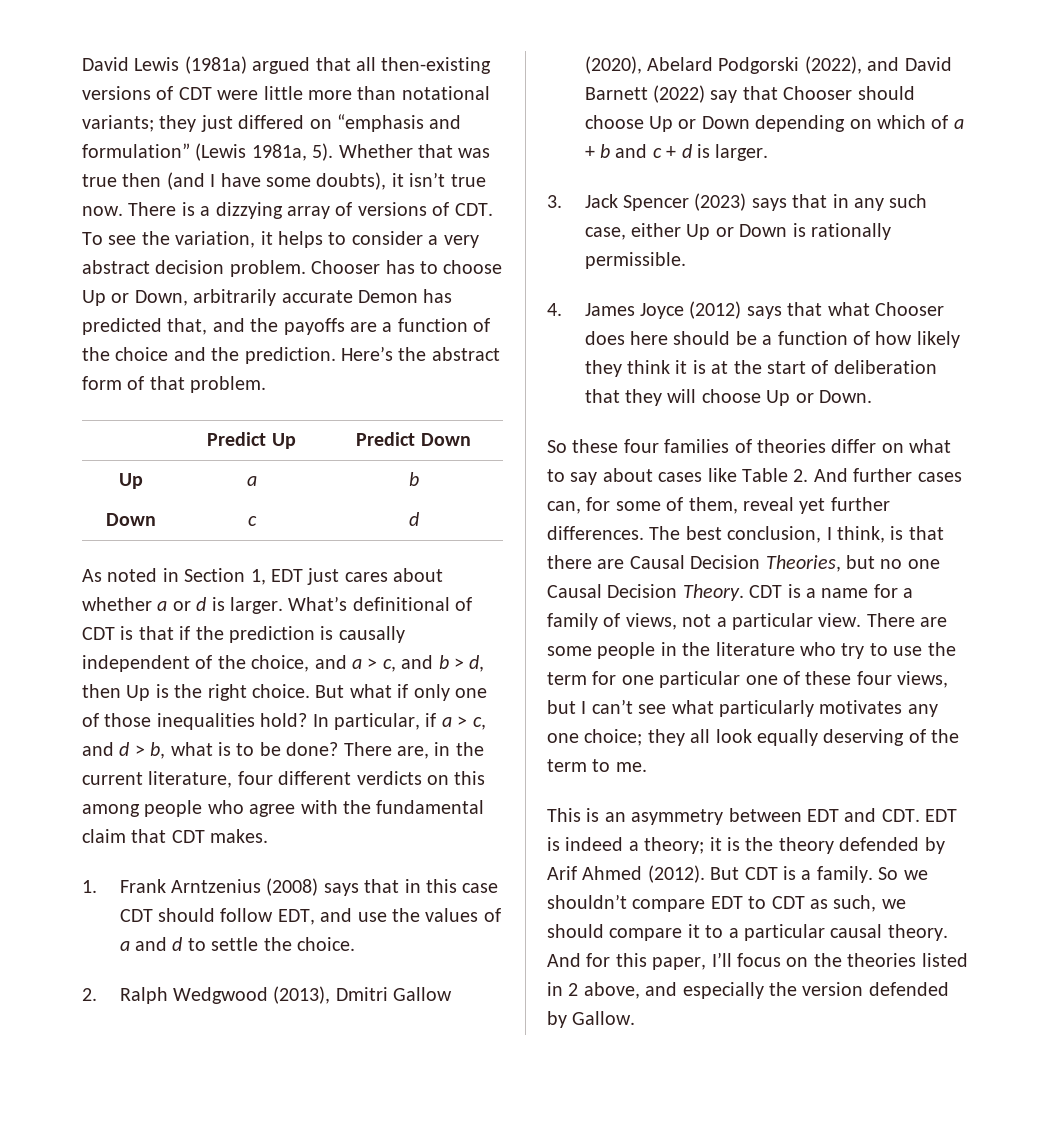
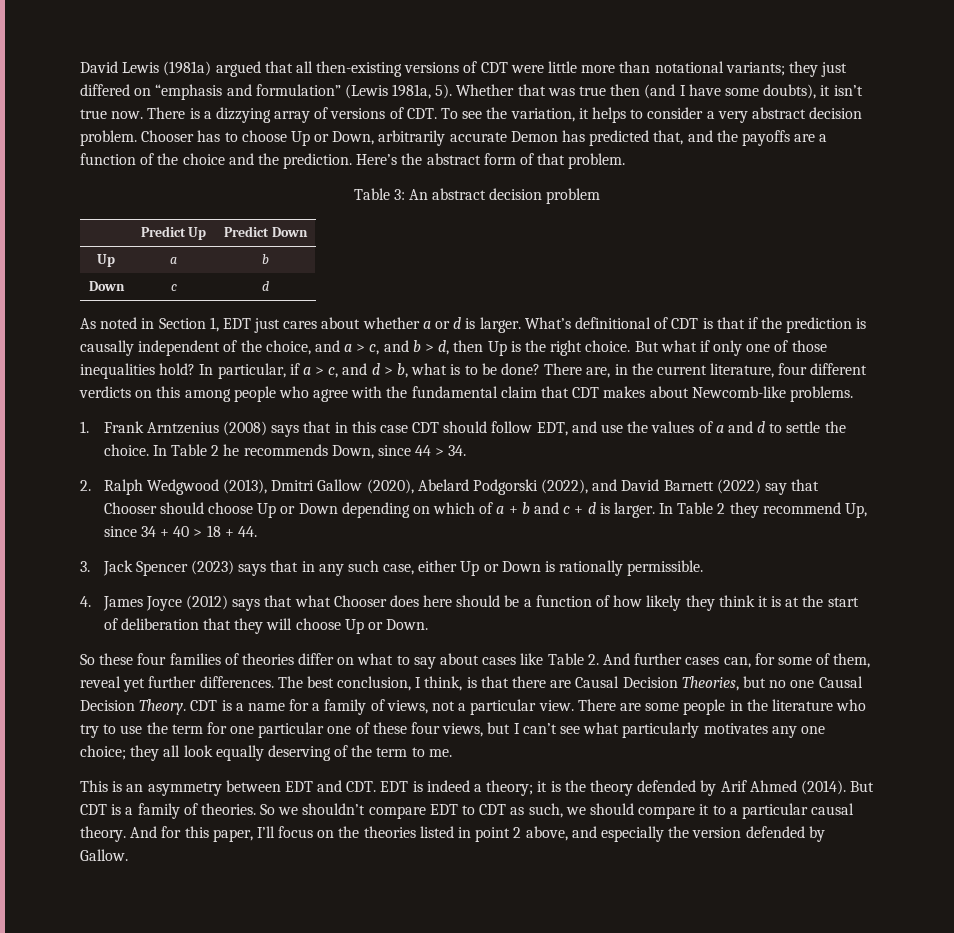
+ Table 3: An abstract decision problem
- There are, in the current literature, four different verdicts on this among people who agree with the fundamental claim that CDT makes.
+ There are, in the current literature, four different verdicts on this among people who agree with the fundamental claim that CDT makes about Newcomb-like problems.
+ In Table 2 he recommends Down, since 44 > 34.
+ In Table 2 they recommend Up, since 34 + 40 > 18 + 44.
- This is an asymmetry between EDT and CDT. EDT is indeed a theory; it is the theory defended by Arif Ahmed (2012).
+ This is an asymmetry between EDT and CDT. EDT is indeed a theory; it is the theory defended by Arif Ahmed (2014).
- But CDT is a family.
+ But CDT is a family of theories.
- And for this paper, I’ll focus on the theories listed in 2 above, and especially the version defended by Gallow.
+ And for this paper, I’ll focus on the theories listed in point 2 above, and especially the version defended by Gallow.

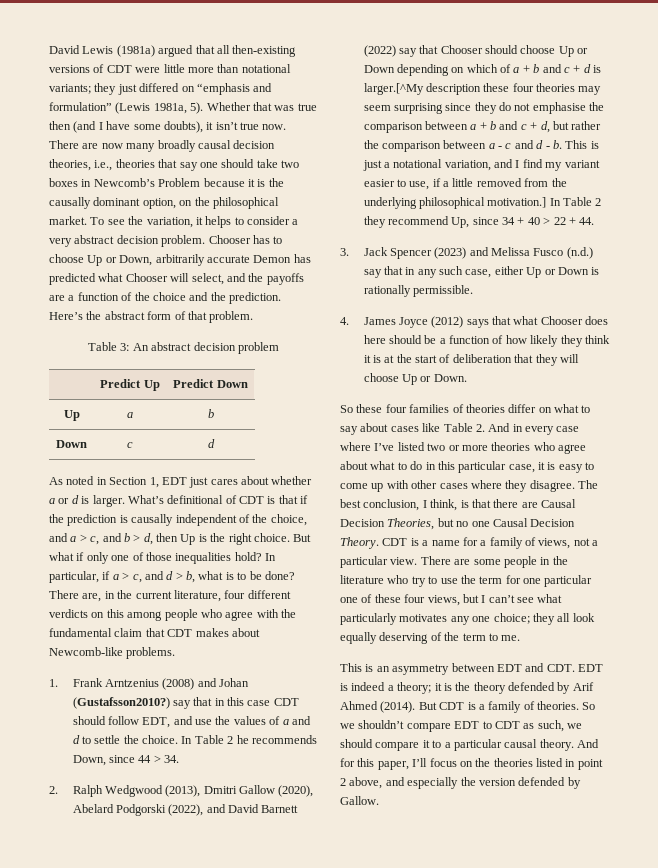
- There is a dizzying array of versions of CDT. To see the variation, it helps to consider a very abstract decision problem.
+ There are now many broadly causal decision theories, i.e., theories that say one should take two boxes in Newcomb’s Problem because it is the causally dominant option, on the philosophical market. To see the variation, it helps to consider a very abstract decision problem.
- Chooser has to choose Up or Down, arbitrarily accurate Demon has predicted that, and the payoffs are a function of the choice and the prediction.
+ Chooser has to choose Up or Down, arbitrarily accurate Demon has predicted what Chooser will select, and the payoffs are a function of the choice and the prediction.
- 1. Frank Arntzenius (2008) says that in this case CDT should follow EDT, and use the values of a and d to settle the choice.
+ 1. Frank Arntzenius (2008) and Johan (Gustafsson2010?) say that in this case CDT should follow EDT, and use the values of a and d to settle the choice.
- 2. Ralph Wedgwood (2013), Dmitri Gallow (2020), Abelard Podgorski (2022), and David Barnett (2022) say that Chooser should choose Up or Down depending on which of a + b and c + d is larger.
+ 2. Ralph Wedgwood (2013), Dmitri Gallow (2020), Abelard Podgorski (2022), and David Barnett (2022) say that Chooser should choose Up or Down depending on which of a + b and c + d is larger.[^My description these four theories may seem surprising since they do not emphasise the comparison between a + b and c + d, but rather the comparison between a - c and d - b. This is just a notational variation, and I find my variant easier to use, if a little removed from the underlying philosophical motivation.]
- In Table 2 they recommend Up, since 34 + 40 > 18 + 44.
+ In Table 2 they recommend Up, since 34 + 40 > 22 + 44.
- 3. Jack Spencer (2023) says that in any such case, either Up or Down is rationally permissible.
+ 3. Jack Spencer (2023) and Melissa Fusco (n.d.) say that in any such case, either Up or Down is rationally permissible.
- So these four families of theories differ on what to say about cases like Table 2. And further cases can, for some of them, reveal yet further differences.
+ So these four families of theories differ on what to say about cases like Table 2. And in every case where I’ve listed two or more theories who agree about what to do in this particular case, it is easy to come up with other cases where they disagree.

